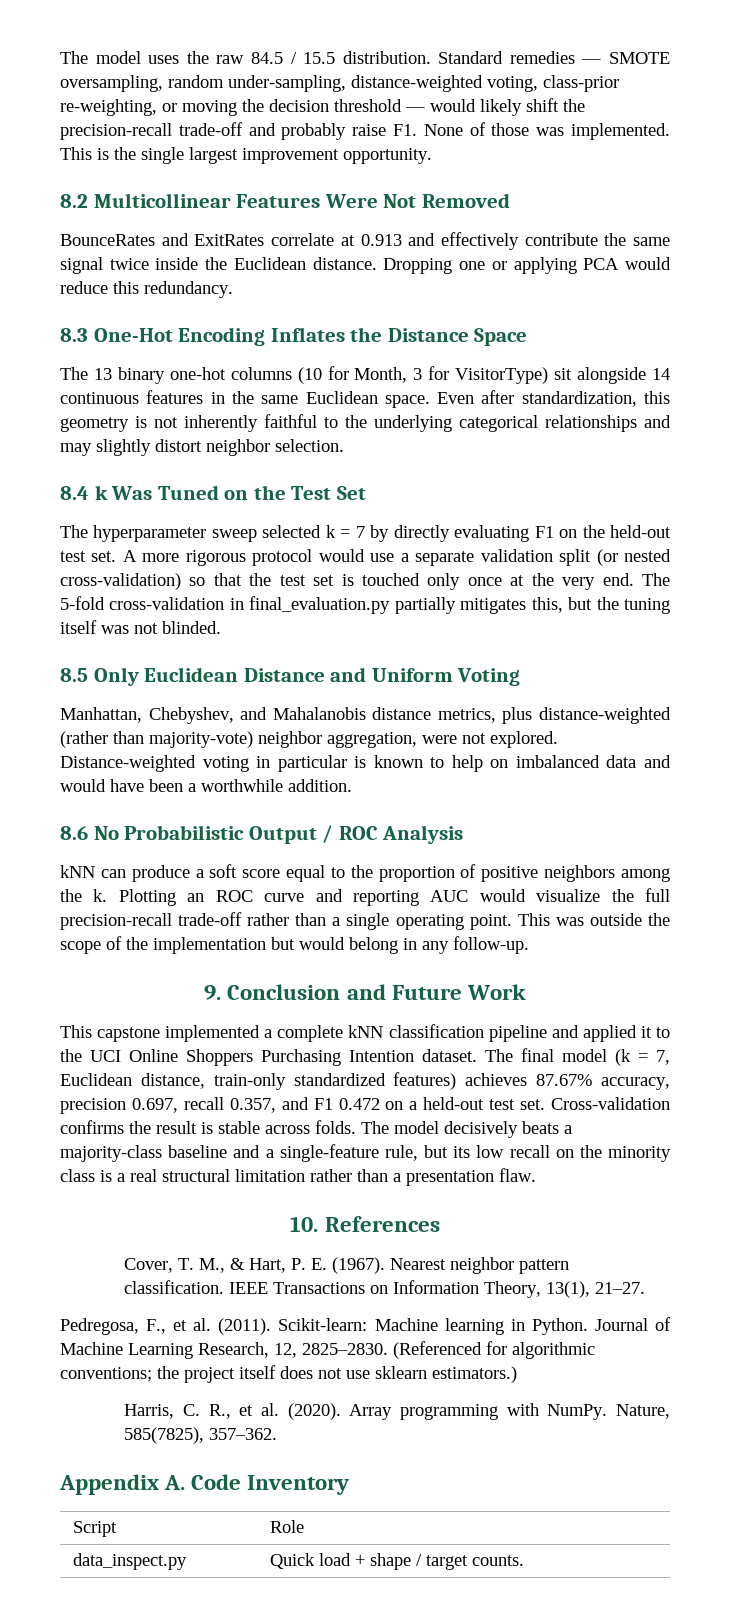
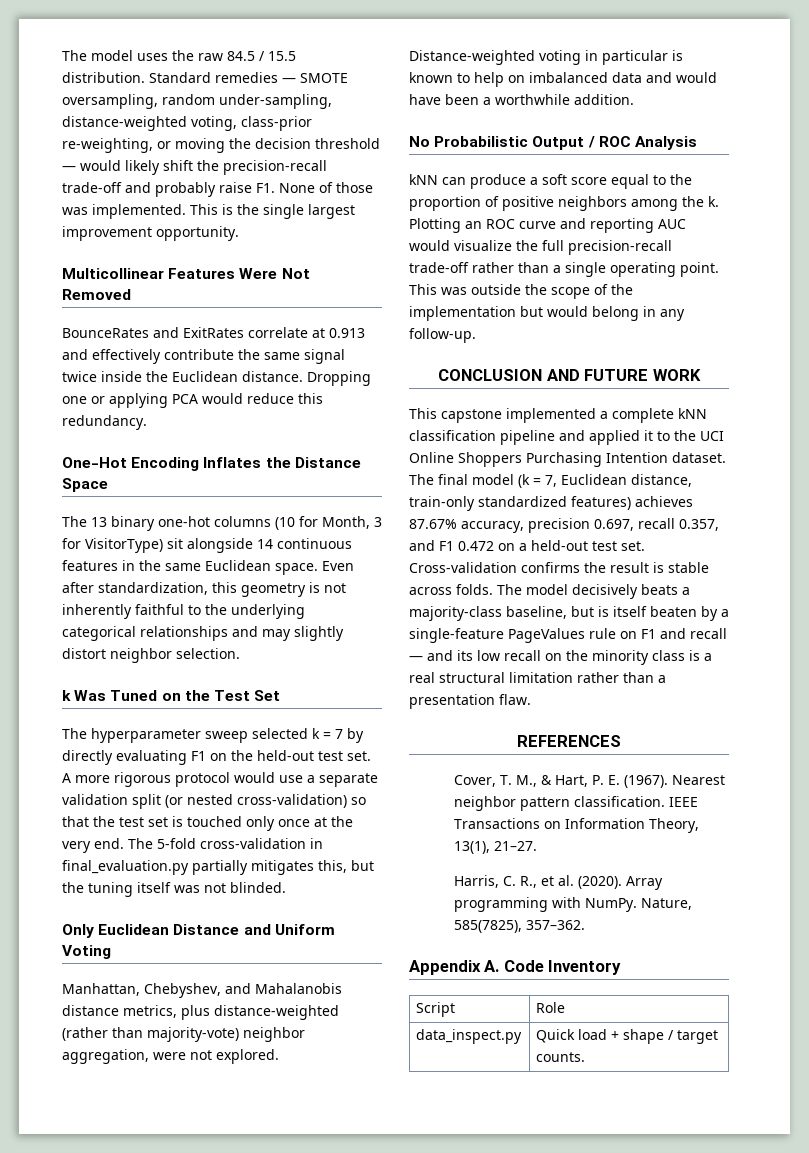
- 8.2 Multicollinear Features Were Not Removed
+ Multicollinear Features Were Not Removed
- 8.3 One-Hot Encoding Inflates the Distance Space
+ One-Hot Encoding Inflates the Distance Space
- 8.4 k Was Tuned on the Test Set
+ k Was Tuned on the Test Set
- 8.5 Only Euclidean Distance and Uniform Voting
+ Only Euclidean Distance and Uniform Voting
- 8.6 No Probabilistic Output / ROC Analysis
+ No Probabilistic Output / ROC Analysis
- 9. Conclusion and Future Work
+ CONCLUSION AND FUTURE WORK
- The model decisively beats a majority-class baseline and a single-feature rule, but its low recall on the minority class is a real structural limitation rather than a presentation flaw.
+ The model decisively beats a majority-class baseline, but is itself beaten by a single-feature PageValues rule on F1 and recall — and its low recall on the minority class is a real structural limitation rather than a presentation flaw.
- 10. References
+ REFERENCES
- Pedregosa, F., et al. (2011). Scikit-learn: Machine learning in Python. Journal of Machine Learning Research, 12, 2825–2830. (Referenced for algorithmic conventions; the project itself does not use sklearn estimators.)

